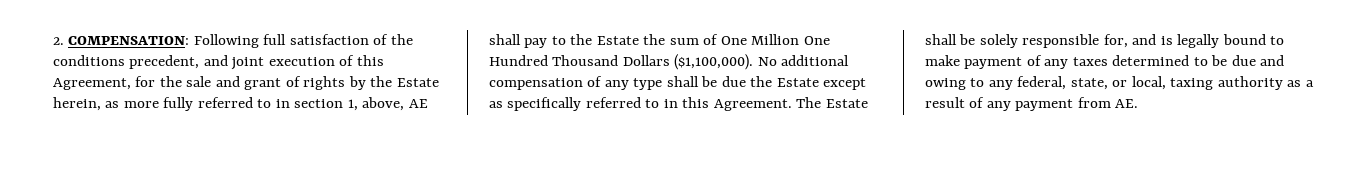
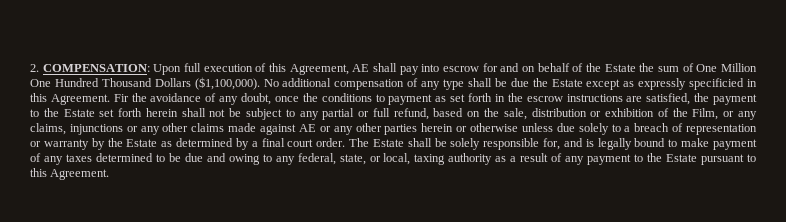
- 2. COMPENSATION: Following full satisfaction of the conditions precedent, and joint execution of this Agreement, for the sale and grant of rights by the Estate herein, as more fully referred to in section 1, above, AE shall pay to the Estate the sum of One Million One Hundred Thousand Dollars ($1,100,000).
+ 2. COMPENSATION: Upon full execution of this Agreement, AE shall pay into escrow for and on behalf of the Estate the sum of One Million One Hundred Thousand Dollars ($1,100,000).
- No additional compensation of any type shall be due the Estate except as specifically referred to in this Agreement.
+ No additional compensation of any type shall be due the Estate except as expressly specificied in this Agreement. Fir the avoidance of any doubt, once the conditions to payment as set forth in the escrow instructions are satisfied, the payment to the Estate set forth herein shall not be subject to any partial or full refund, based on the sale, distribution or exhibition of the Film, or any claims, injunctions or any other claims made against AE or any other parties herein or otherwise unless due solely to a breach of representation or warranty by the Estate as determined by a final court order.
- The Estate shall be solely responsible for, and is legally bound to make payment of any taxes determined to be due and owing to any federal, state, or local, taxing authority as a result of any payment from AE.
+ The Estate shall be solely responsible for, and is legally bound to make payment of any taxes determined to be due and owing to any federal, state, or local, taxing authority as a result of any payment to the Estate pursuant to this Agreement.

